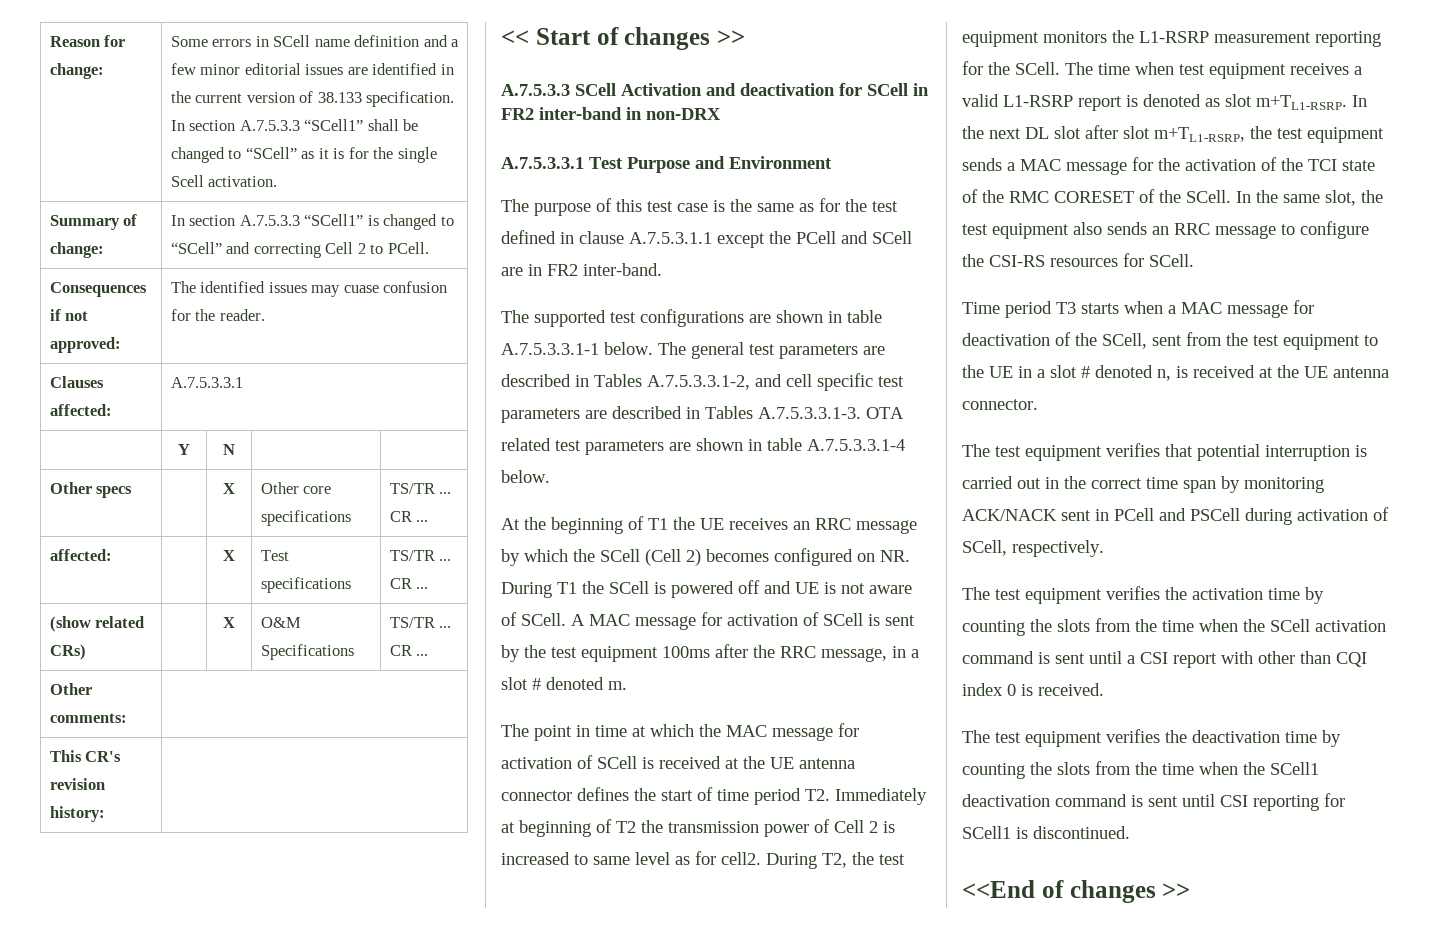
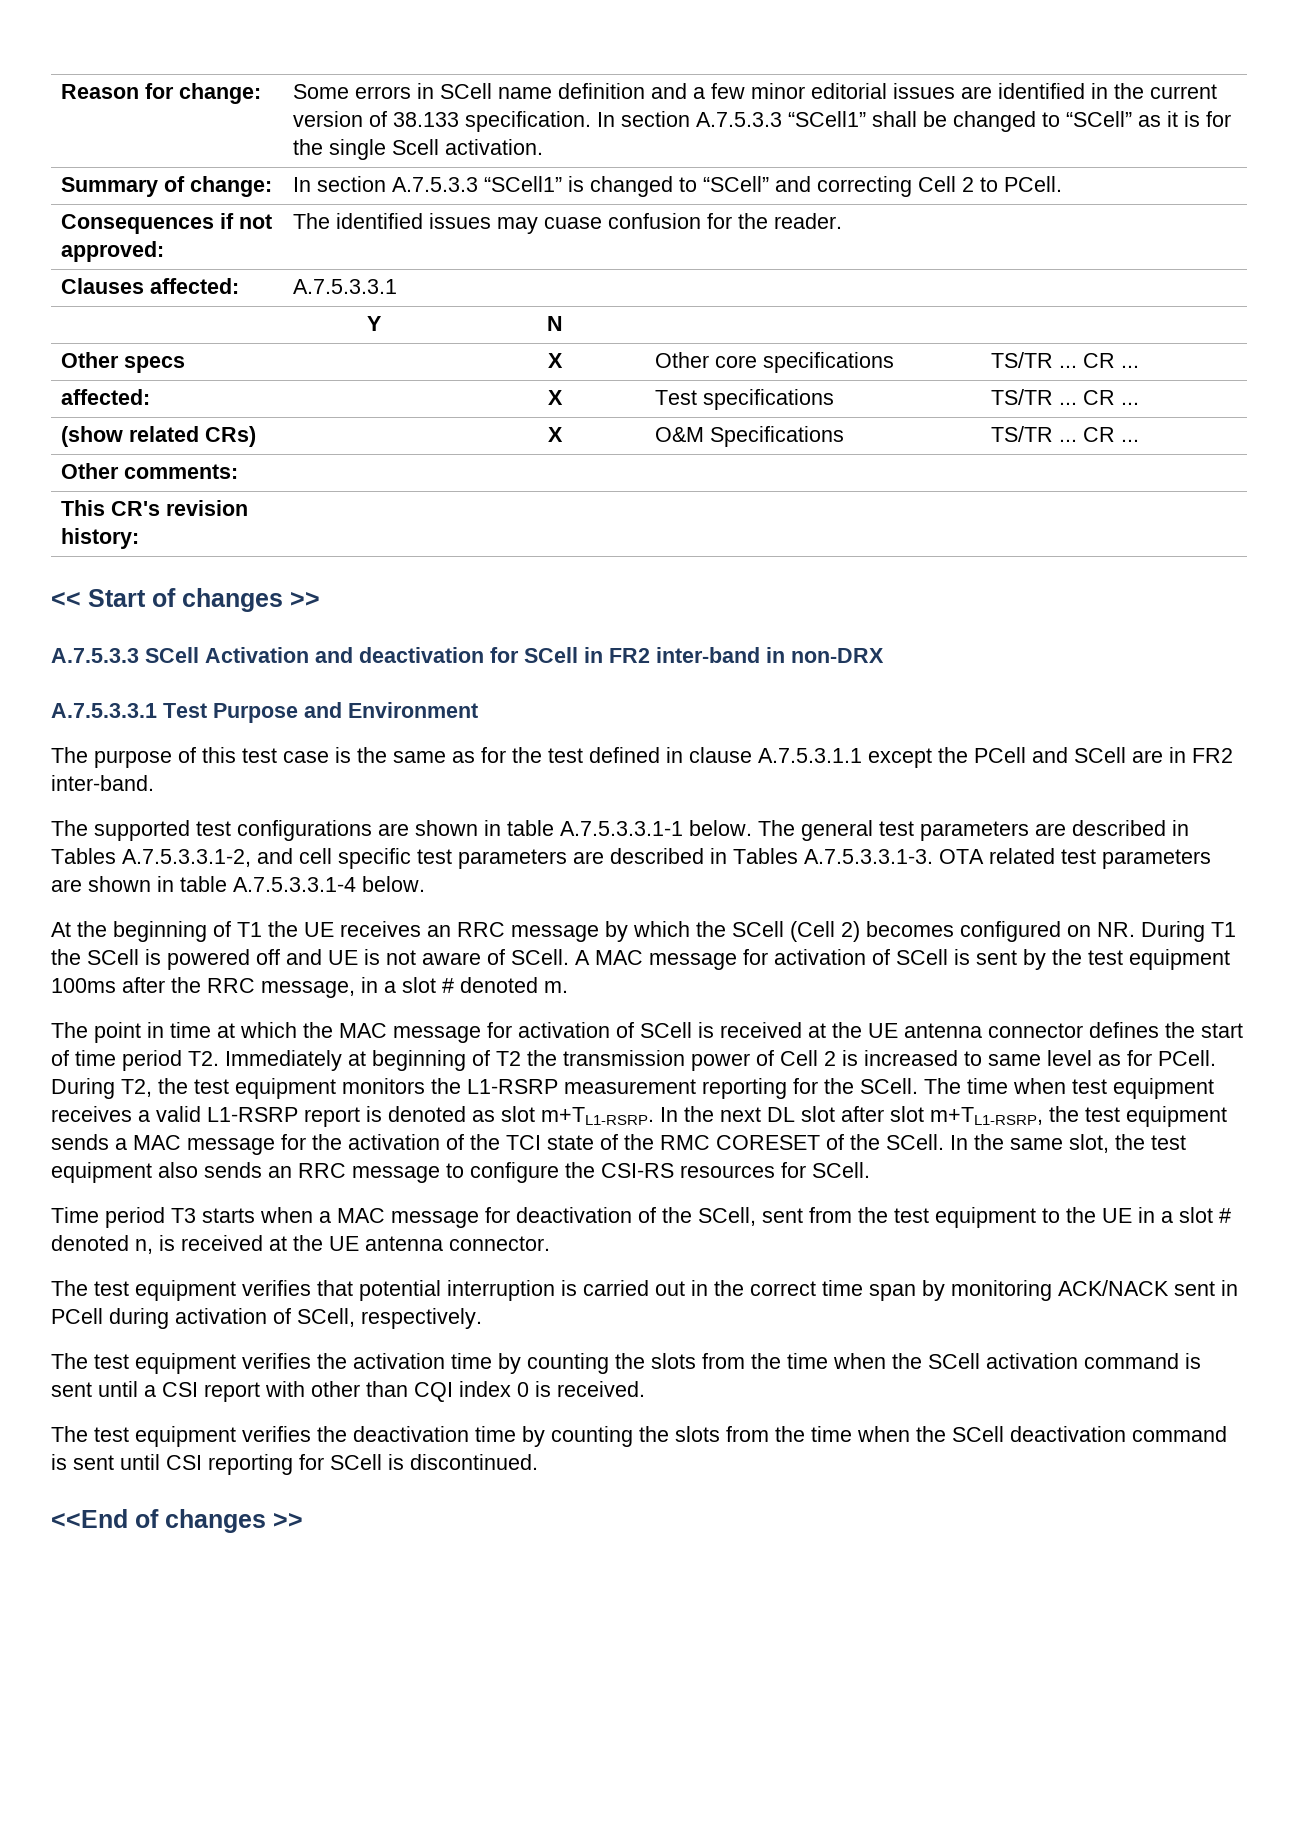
- The point in time at which the MAC message for activation of SCell is received at the UE antenna connector defines the start of time period T2. Immediately at beginning of T2 the transmission power of Cell 2 is increased to same level as for cell2.
+ The point in time at which the MAC message for activation of SCell is received at the UE antenna connector defines the start of time period T2. Immediately at beginning of T2 the transmission power of Cell 2 is increased to same level as for PCell.
- The test equipment verifies that potential interruption is carried out in the correct time span by monitoring ACK/NACK sent in PCell and PSCell during activation of SCell, respectively.
+ The test equipment verifies that potential interruption is carried out in the correct time span by monitoring ACK/NACK sent in PCell during activation of SCell, respectively.
- The test equipment verifies the deactivation time by counting the slots from the time when the SCell1 deactivation command is sent until CSI reporting for SCell1 is discontinued.
+ The test equipment verifies the deactivation time by counting the slots from the time when the SCell deactivation command is sent until CSI reporting for SCell is discontinued.

